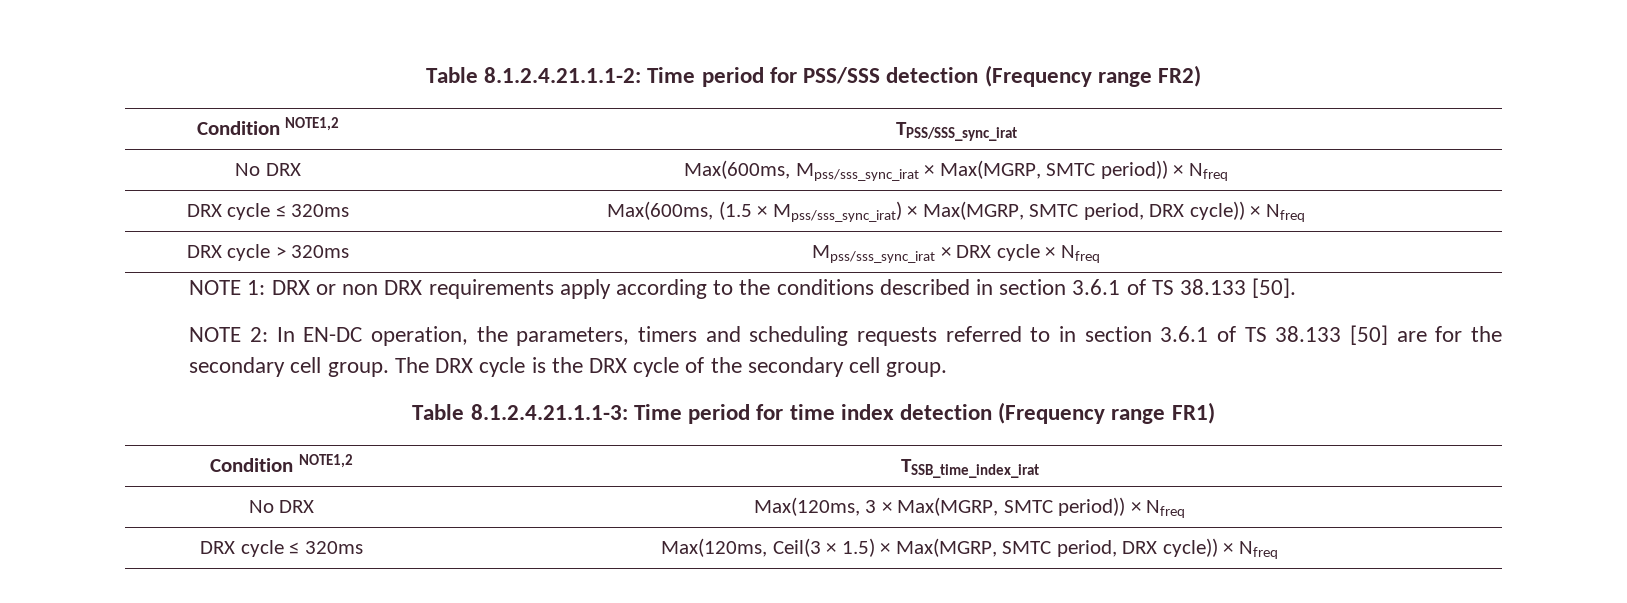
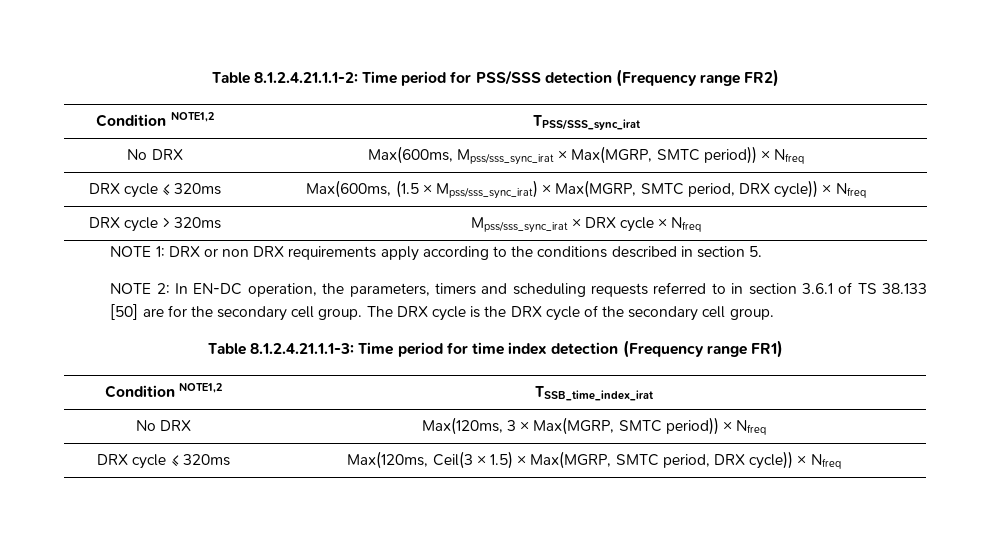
- NOTE 1: DRX or non DRX requirements apply according to the conditions described in section 3.6.1 of TS 38.133 [50].
+ NOTE 1: DRX or non DRX requirements apply according to the conditions described in section 5.

